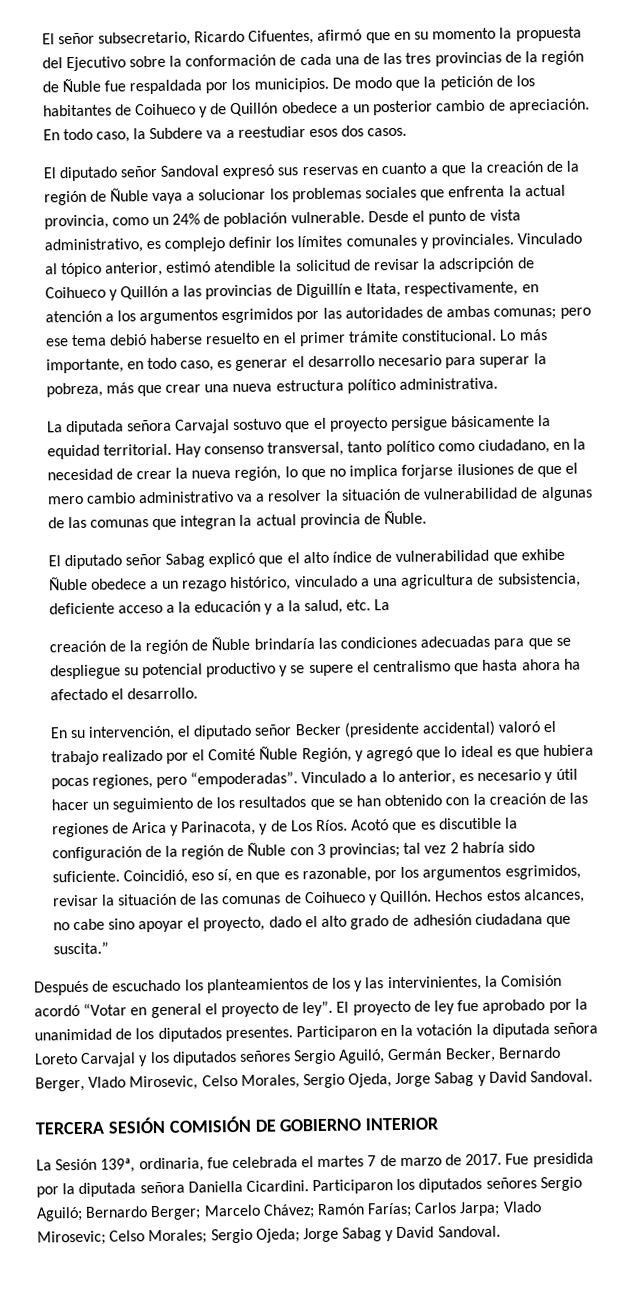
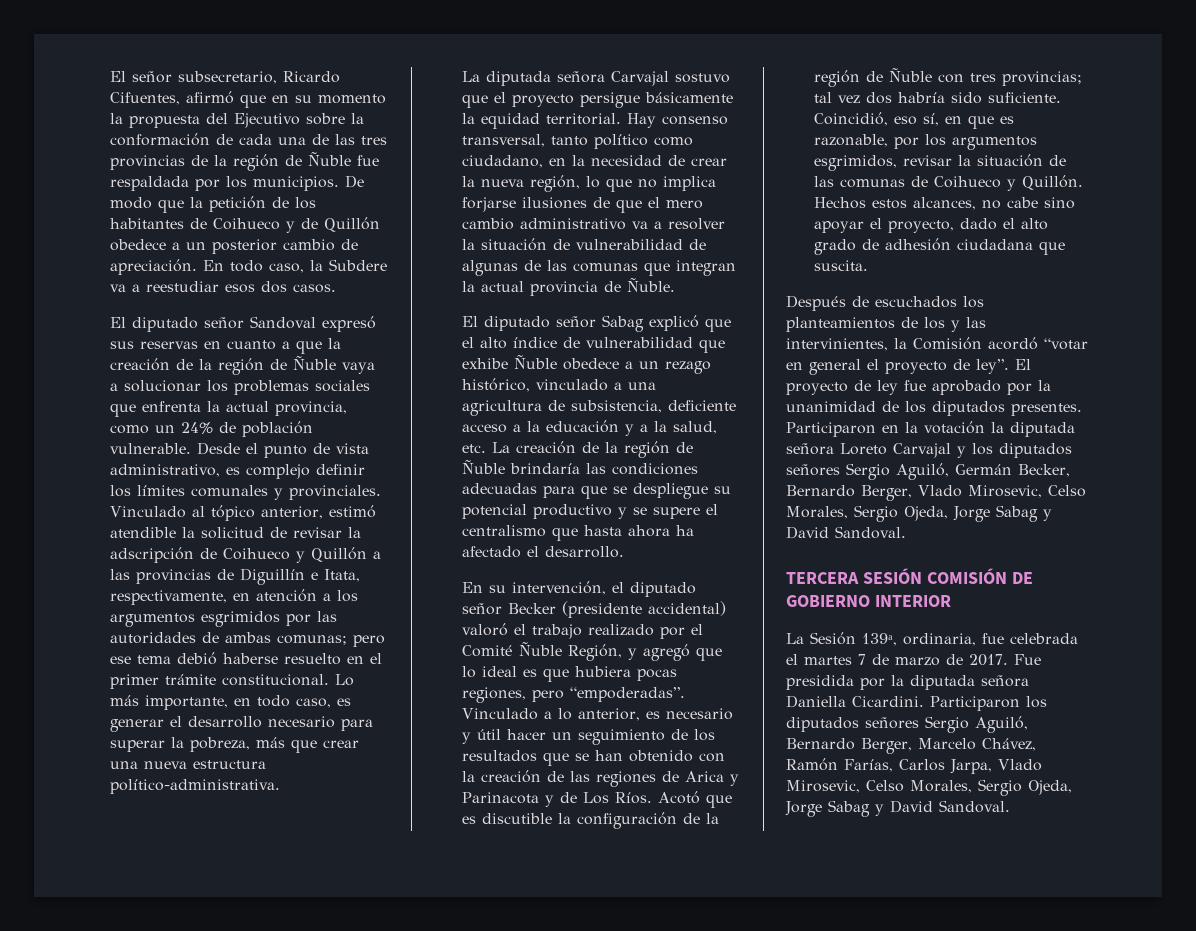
- Lo más importante, en todo caso, es generar el desarrollo necesario para superar la pobreza, más que crear una nueva estructura político administrativa.
+ Lo más importante, en todo caso, es generar el desarrollo necesario para superar la pobreza, más que crear una nueva estructura político-administrativa.
- El diputado señor Sabag explicó que el alto índice de vulnerabilidad que exhibe Ñuble obedece a un rezago histórico, vinculado a una agricultura de subsistencia, deficiente acceso a la educación y a la salud, etc. La
- creación de la región de Ñuble brindaría las condiciones adecuadas para que se despliegue su potencial productivo y se supere el centralismo que hasta ahora ha afectado el desarrollo.
+ El diputado señor Sabag explicó que el alto índice de vulnerabilidad que exhibe Ñuble obedece a un rezago histórico, vinculado a una agricultura de subsistencia, deficiente acceso a la educación y a la salud, etc. La creación de la región de Ñuble brindaría las condiciones adecuadas para que se despliegue su potencial productivo y se supere el centralismo que hasta ahora ha afectado el desarrollo.
- Vinculado a lo anterior, es necesario y útil hacer un seguimiento de los resultados que se han obtenido con la creación de las regiones de Arica y Parinacota, y de Los Ríos.
+ Vinculado a lo anterior, es necesario y útil hacer un seguimiento de los resultados que se han obtenido con la creación de las regiones de Arica y Parinacota y de Los Ríos.
- Acotó que es discutible la configuración de la región de Ñuble con 3 provincias; tal vez 2 habría sido suficiente.
+ Acotó que es discutible la configuración de la región de Ñuble con tres provincias; tal vez dos habría sido suficiente.
- Hechos estos alcances, no cabe sino apoyar el proyecto, dado el alto grado de adhesión ciudadana que suscita.”
+ Hechos estos alcances, no cabe sino apoyar el proyecto, dado el alto grado de adhesión ciudadana que suscita.
- Después de escuchado los planteamientos de los y las intervinientes, la Comisión acordó “Votar en general el proyecto de ley”.
+ Después de escuchados los planteamientos de los y las intervinientes, la Comisión acordó “votar en general el proyecto de ley”.
- Participaron los diputados señores Sergio Aguiló; Bernardo Berger; Marcelo Chávez; Ramón Farías; Carlos Jarpa; Vlado Mirosevic; Celso Morales; Sergio Ojeda; Jorge Sabag y David Sandoval.
+ Participaron los diputados señores Sergio Aguiló, Bernardo Berger, Marcelo Chávez, Ramón Farías, Carlos Jarpa, Vlado Mirosevic, Celso Morales, Sergio Ojeda, Jorge Sabag y David Sandoval.

